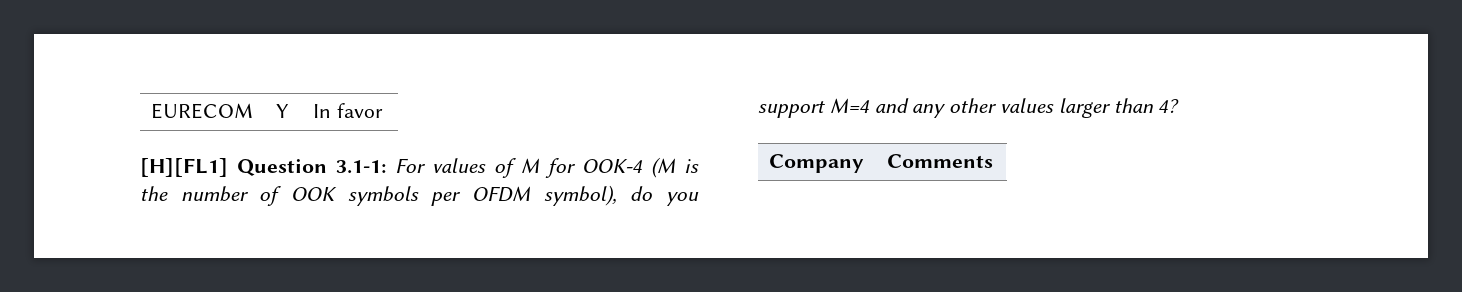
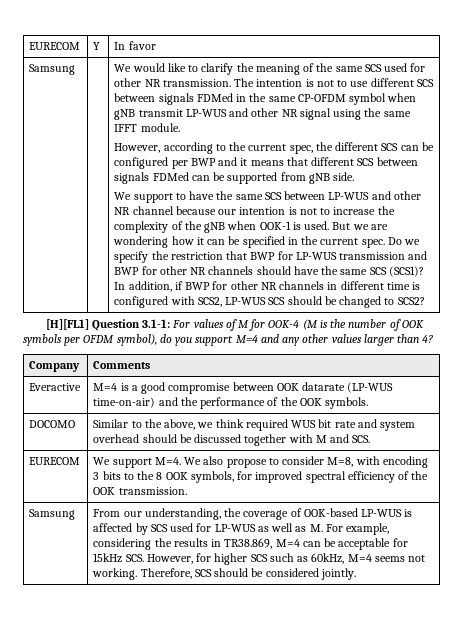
+ Samsung | | We would like to clarify the meaning of the same SCS used for other NR transmission. The intention is not to use different SCS between signals FDMed in the same CP-OFDM symbol when gNB transmit LP-WUS and other NR signal using the same IFFT module.
+ However, according to the current spec, the different SCS can be configured per BWP and it means that different SCS between signals FDMed can be supported from gNB side.
+ We support to have the same SCS between LP-WUS and other NR channel because our intention is not to increase the complexity of the gNB when OOK-1 is used. But we are wondering how it can be specified in the current spec. Do we specify the restriction that BWP for LP-WUS transmission and BWP for other NR channels should have the same SCS (SCS1)? In addition, if BWP for other NR channels in different time is configured with SCS2, LP-WUS SCS should be changed to SCS2?
+ Everactive | M=4 is a good compromise between OOK datarate (LP-WUS time-on-air) and the performance of the OOK symbols.
+ DOCOMO | Similar to the above, we think required WUS bit rate and system overhead should be discussed together with M and SCS.
+ EURECOM | We support M=4. We also propose to consider M=8, with encoding 3 bits to the 8 OOK symbols, for improved spectral efficiency of the OOK transmission.
+ Samsung | From our understanding, the coverage of OOK-based LP-WUS is affected by SCS used for LP-WUS as well as M. For example, considering the results in TR38.869, M=4 can be acceptable for 15kHz SCS. However, for higher SCS such as 60kHz, M=4 seems not working. Therefore, SCS should be considered jointly.

